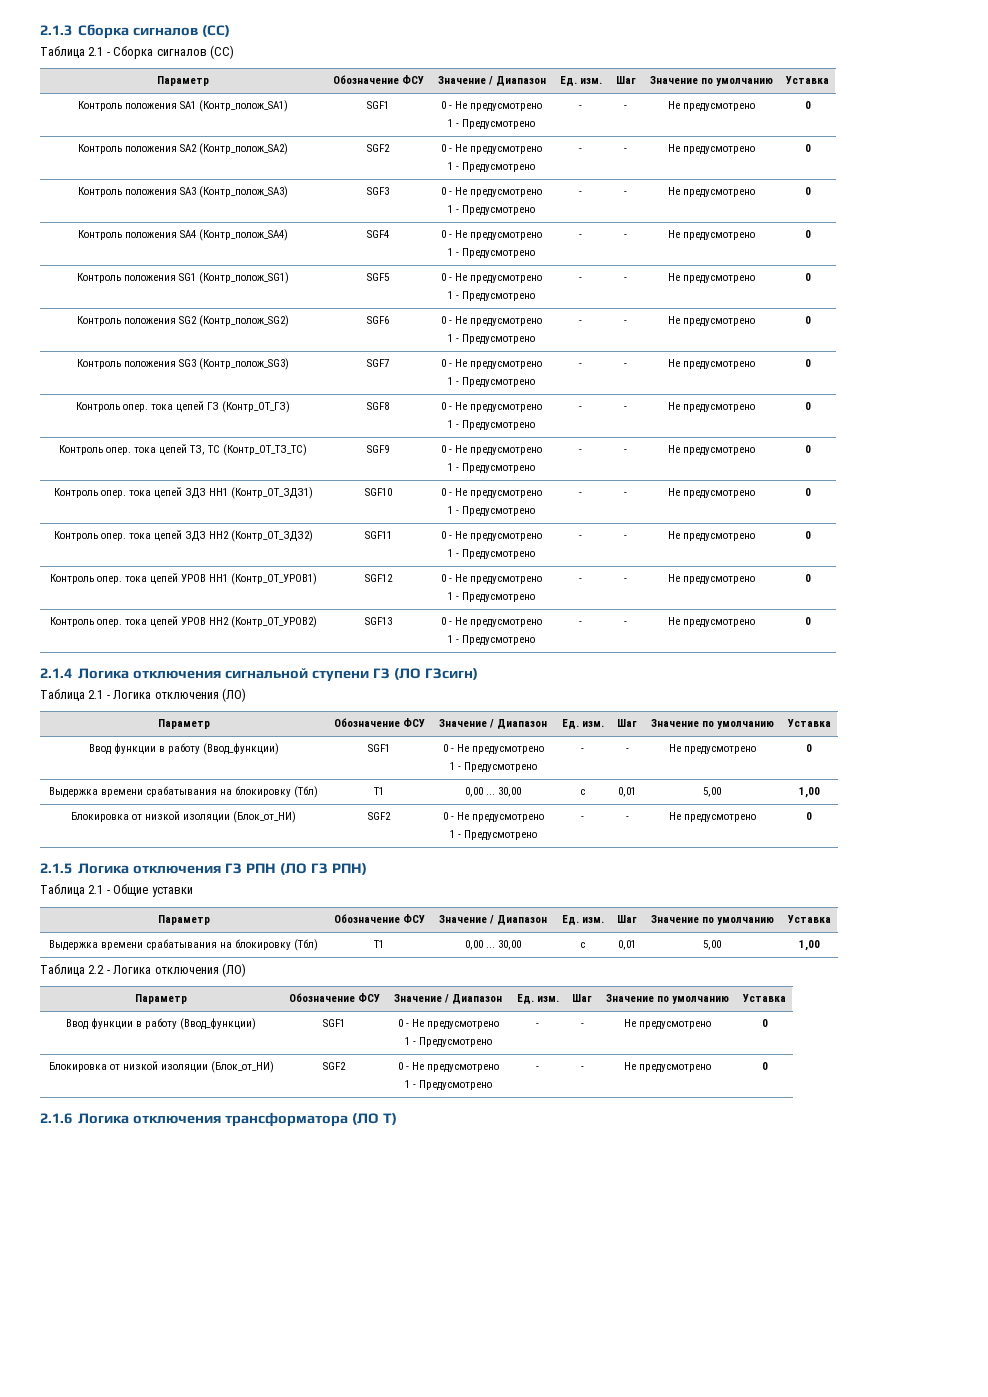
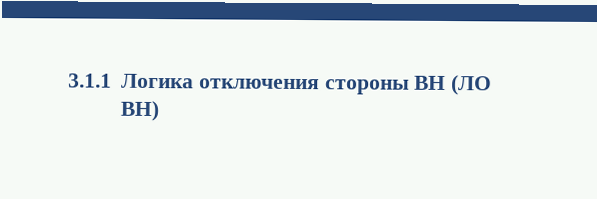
- 2.1.3 Сборка сигналов (СС)
- Таблица 2.1 - Сборка сигналов (СС)
- Параметр | Обозначение ФСУ | Значение / Диапазон | Ед. изм. | Шаг | Значение по умолчанию | Уставка
- Контроль положения SA1 (Контр_полож_SA1) | SGF1 | 0 - Не предусмотрено
- 1 - Предусмотрено | - | - | Не предусмотрено | 0
- Контроль положения SA2 (Контр_полож_SA2) | SGF2 | 0 - Не предусмотрено
- 1 - Предусмотрено | - | - | Не предусмотрено | 0
- Контроль положения SA3 (Контр_полож_SA3) | SGF3 | 0 - Не предусмотрено
- 1 - Предусмотрено | - | - | Не предусмотрено | 0
- Контроль положения SA4 (Контр_полож_SA4) | SGF4 | 0 - Не предусмотрено
- 1 - Предусмотрено | - | - | Не предусмотрено | 0
- Контроль положения SG1 (Контр_полож_SG1) | SGF5 | 0 - Не предусмотрено
- 1 - Предусмотрено | - | - | Не предусмотрено | 0
- Контроль положения SG2 (Контр_полож_SG2) | SGF6 | 0 - Не предусмотрено
- 1 - Предусмотрено | - | - | Не предусмотрено | 0
- Контроль положения SG3 (Контр_полож_SG3) | SGF7 | 0 - Не предусмотрено
- 1 - Предусмотрено | - | - | Не предусмотрено | 0
- Контроль опер. тока цепей ГЗ (Контр_ОТ_ГЗ) | SGF8 | 0 - Не предусмотрено
- 1 - Предусмотрено | - | - | Не предусмотрено | 0
- Контроль опер. тока цепей ТЗ, ТС (Контр_ОТ_ТЗ_ТС) | SGF9 | 0 - Не предусмотрено
- 1 - Предусмотрено | - | - | Не предусмотрено | 0
- Контроль опер. тока цепей ЗДЗ НН1 (Контр_ОТ_ЗДЗ1) | SGF10 | 0 - Не предусмотрено
- 1 - Предусмотрено | - | - | Не предусмотрено | 0
- Контроль опер. тока цепей ЗДЗ НН2 (Контр_ОТ_ЗДЗ2) | SGF11 | 0 - Не предусмотрено
- 1 - Предусмотрено | - | - | Не предусмотрено | 0
- Контроль опер. тока цепей УРОВ НН1 (Контр_ОТ_УРОВ1) | SGF12 | 0 - Не предусмотрено
- 1 - Предусмотрено | - | - | Не предусмотрено | 0
- Контроль опер. тока цепей УРОВ НН2 (Контр_ОТ_УРОВ2) | SGF13 | 0 - Не предусмотрено
- 1 - Предусмотрено | - | - | Не предусмотрено | 0
- 2.1.4 Логика отключения сигнальной ступени ГЗ (ЛО ГЗсигн)
- Таблица 2.1 - Логика отключения (ЛО)
- Параметр | Обозначение ФСУ | Значение / Диапазон | Ед. изм. | Шаг | Значение по умолчанию | Уставка
- Ввод функции в работу (Ввод_функции) | SGF1 | 0 - Не предусмотрено
- 1 - Предусмотрено | - | - | Не предусмотрено | 0
- Выдержка времени срабатывания на блокировку (Тбл) | T1 | 0,00 ... 30,00 | с | 0,01 | 5,00 | 1,00
- Блокировка от низкой изоляции (Блок_от_НИ) | SGF2 | 0 - Не предусмотрено
- 1 - Предусмотрено | - | - | Не предусмотрено | 0
- 2.1.5 Логика отключения ГЗ РПН (ЛО ГЗ РПН)
- Таблица 2.1 - Общие уставки
- Параметр | Обозначение ФСУ | Значение / Диапазон | Ед. изм. | Шаг | Значение по умолчанию | Уставка
- Выдержка времени срабатывания на блокировку (Тбл) | T1 | 0,00 ... 30,00 | с | 0,01 | 5,00 | 1,00
- Таблица 2.2 - Логика отключения (ЛО)
- Параметр | Обозначение ФСУ | Значение / Диапазон | Ед. изм. | Шаг | Значение по умолчанию | Уставка
- Ввод функции в работу (Ввод_функции) | SGF1 | 0 - Не предусмотрено
- 1 - Предусмотрено | - | - | Не предусмотрено | 0
- Блокировка от низкой изоляции (Блок_от_НИ) | SGF2 | 0 - Не предусмотрено
- 1 - Предусмотрено | - | - | Не предусмотрено | 0
- 2.1.6 Логика отключения трансформатора (ЛО Т)
+ 3.1.1 Логика отключения стороны ВН (ЛО ВН)

